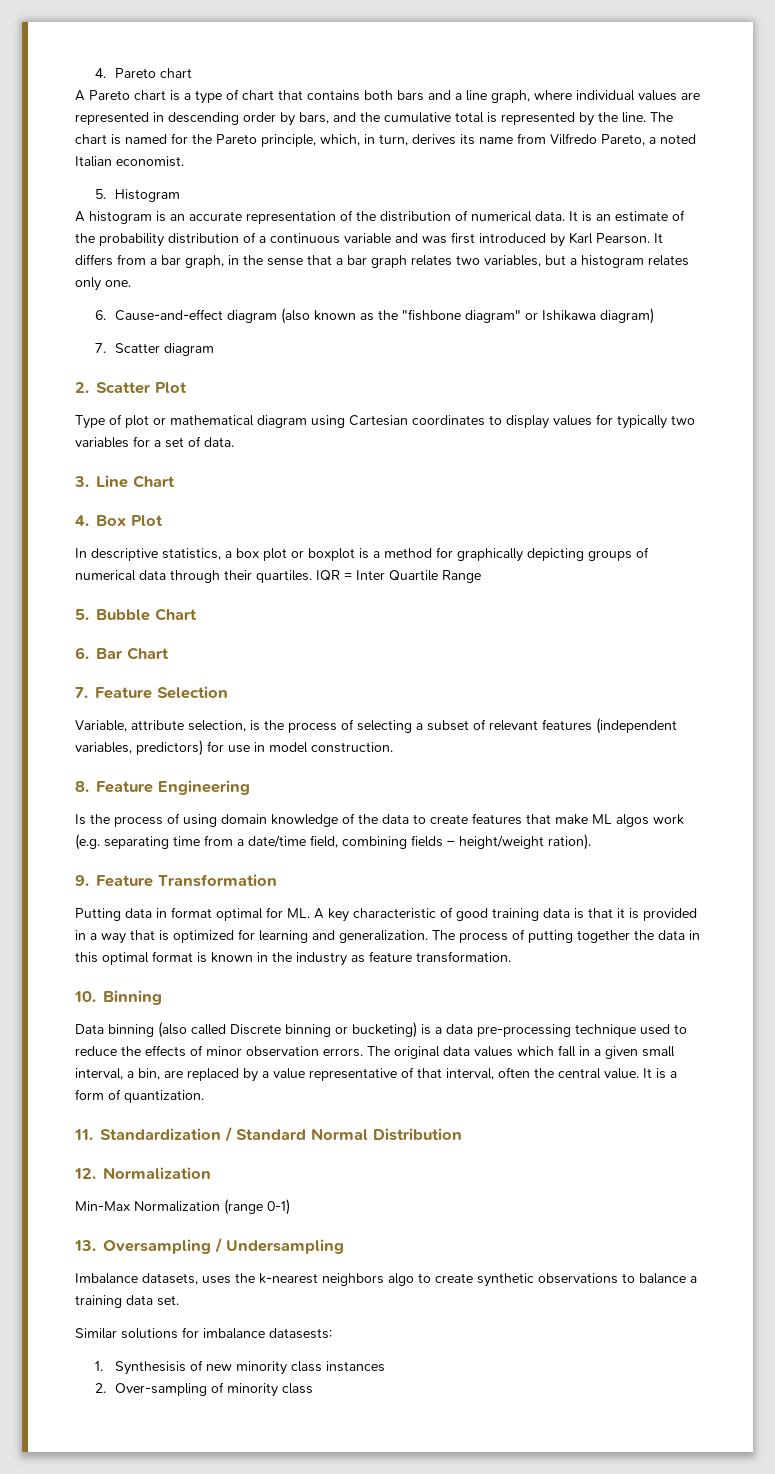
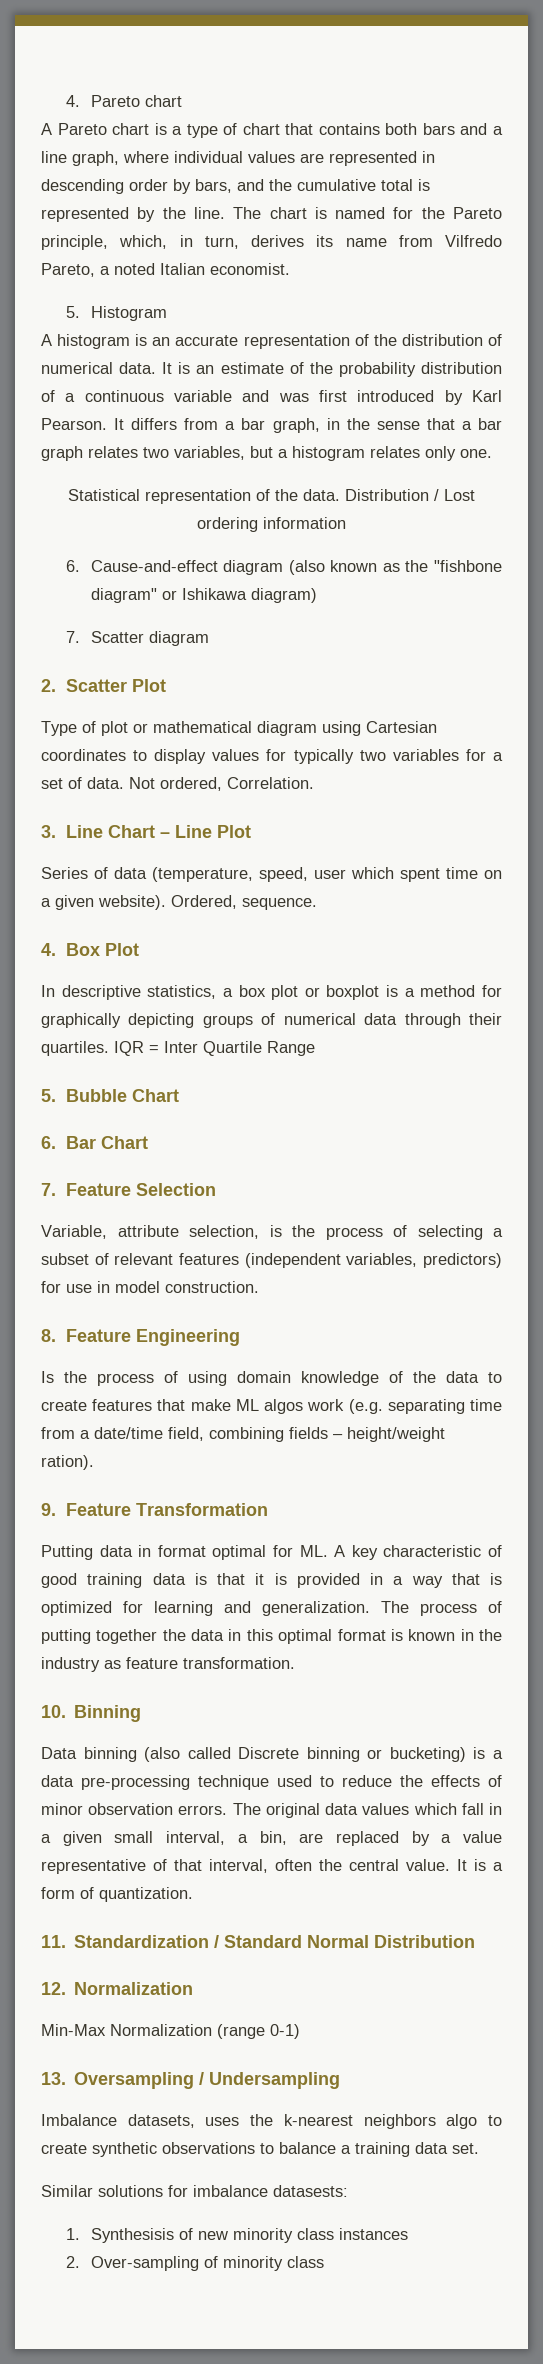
+ Statistical representation of the data. Distribution / Lost ordering information
+ Not ordered, Correlation.
- 3. Line Chart
+ 3. Line Chart – Line Plot
+ Series of data (temperature, speed, user which spent time on a given website). Ordered, sequence.

